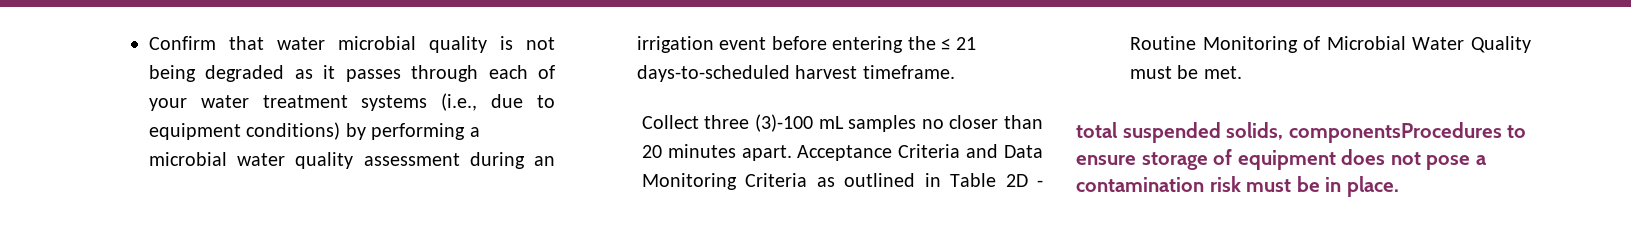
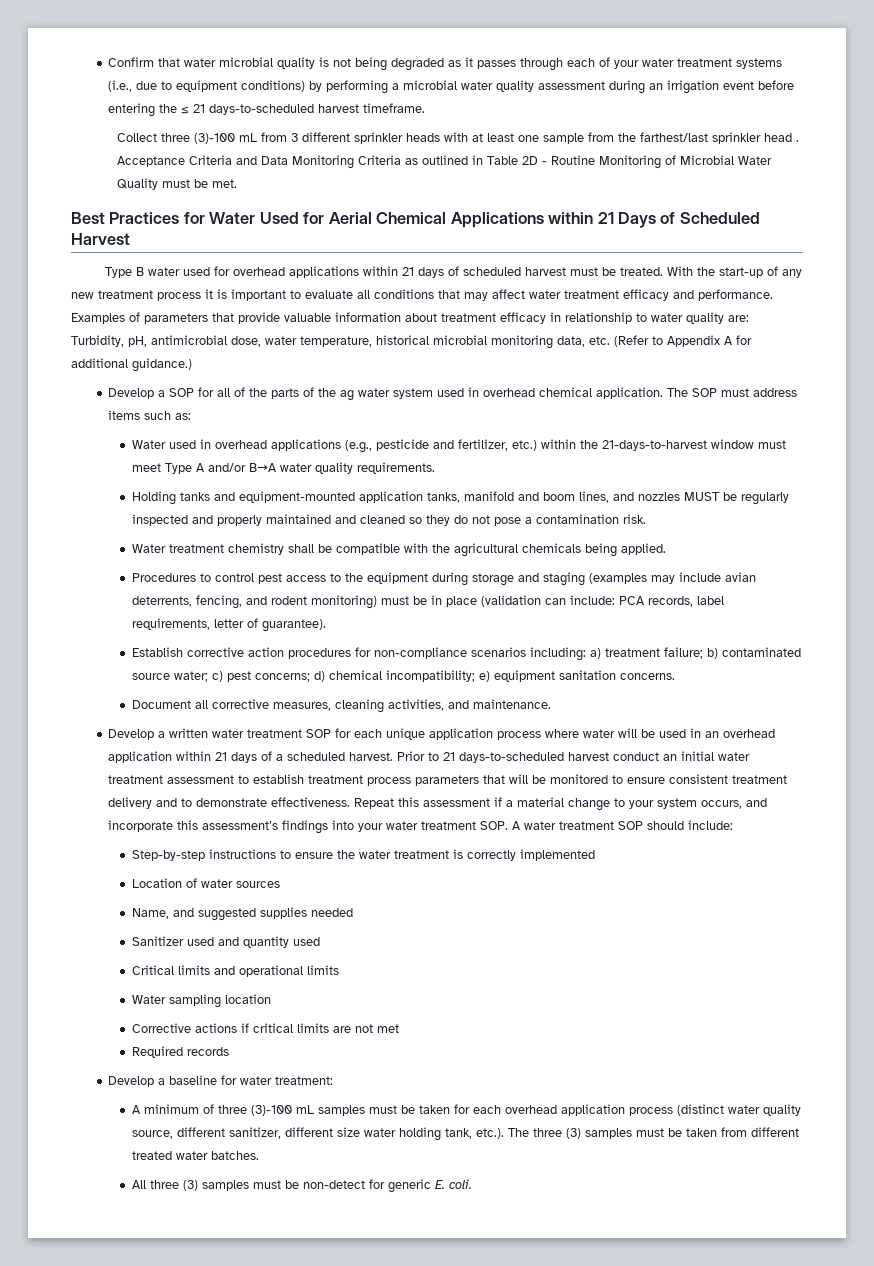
- Collect three (3)-100 mL samples no closer than 20 minutes apart.
+ Collect three (3)-100 mL from 3 different sprinkler heads with at least one sample from the farthest/last sprinkler head .
- total suspended solids, componentsProcedures to ensure storage of equipment does not pose a contamination risk must be in place.
+ Best Practices for Water Used for Aerial Chemical Applications within 21 Days of Scheduled Harvest
+ Type B water used for overhead applications within 21 days of scheduled harvest must be treated. With the start-up of any new treatment process it is important to evaluate all conditions that may affect water treatment efficacy and performance. Examples of parameters that provide valuable information about treatment efficacy in relationship to water quality are: Turbidity, pH, antimicrobial dose, water temperature, historical microbial monitoring data, etc. (Refer to Appendix A for additional guidance.)
+ Develop a SOP for all of the parts of the ag water system used in overhead chemical application. The SOP must address items such as:
+ Water used in overhead applications (e.g., pesticide and fertilizer, etc.) within the 21-days-to-harvest window must meet Type A and/or B→A water quality requirements.
+ Holding tanks and equipment-mounted application tanks, manifold and boom lines, and nozzles MUST be regularly inspected and properly maintained and cleaned so they do not pose a contamination risk.
+ Water treatment chemistry shall be compatible with the agricultural chemicals being applied.
+ Procedures to control pest access to the equipment during storage and staging (examples may include avian deterrents, fencing, and rodent monitoring) must be in place (validation can include: PCA records, label requirements, letter of guarantee).
+ Establish corrective action procedures for non-compliance scenarios including: a) treatment failure; b) contaminated source water; c) pest concerns; d) chemical incompatibility; e) equipment sanitation concerns.
+ Document all corrective measures, cleaning activities, and maintenance.
+ Develop a written water treatment SOP for each unique application process where water will be used in an overhead application within 21 days of a scheduled harvest. Prior to 21 days-to-scheduled harvest conduct an initial water treatment assessment to establish treatment process parameters that will be monitored to ensure consistent treatment delivery and to demonstrate effectiveness. Repeat this assessment if a material change to your system occurs, and incorporate this assessment’s findings into your water treatment SOP. A water treatment SOP should include:
+ Step-by-step instructions to ensure the water treatment is correctly implemented
+ Location of water sources
+ Name, and suggested supplies needed
+ Sanitizer used and quantity used
+ Critical limits and operational limits
+ Water sampling location
+ Corrective actions if critical limits are not met
+ Required records
+ Develop a baseline for water treatment:
+ A minimum of three (3)-100 mL samples must be taken for each overhead application process (distinct water quality source, different sanitizer, different size water holding tank, etc.). The three (3) samples must be taken from different treated water batches.
+ All three (3) samples must be non-detect for generic E. coli.

